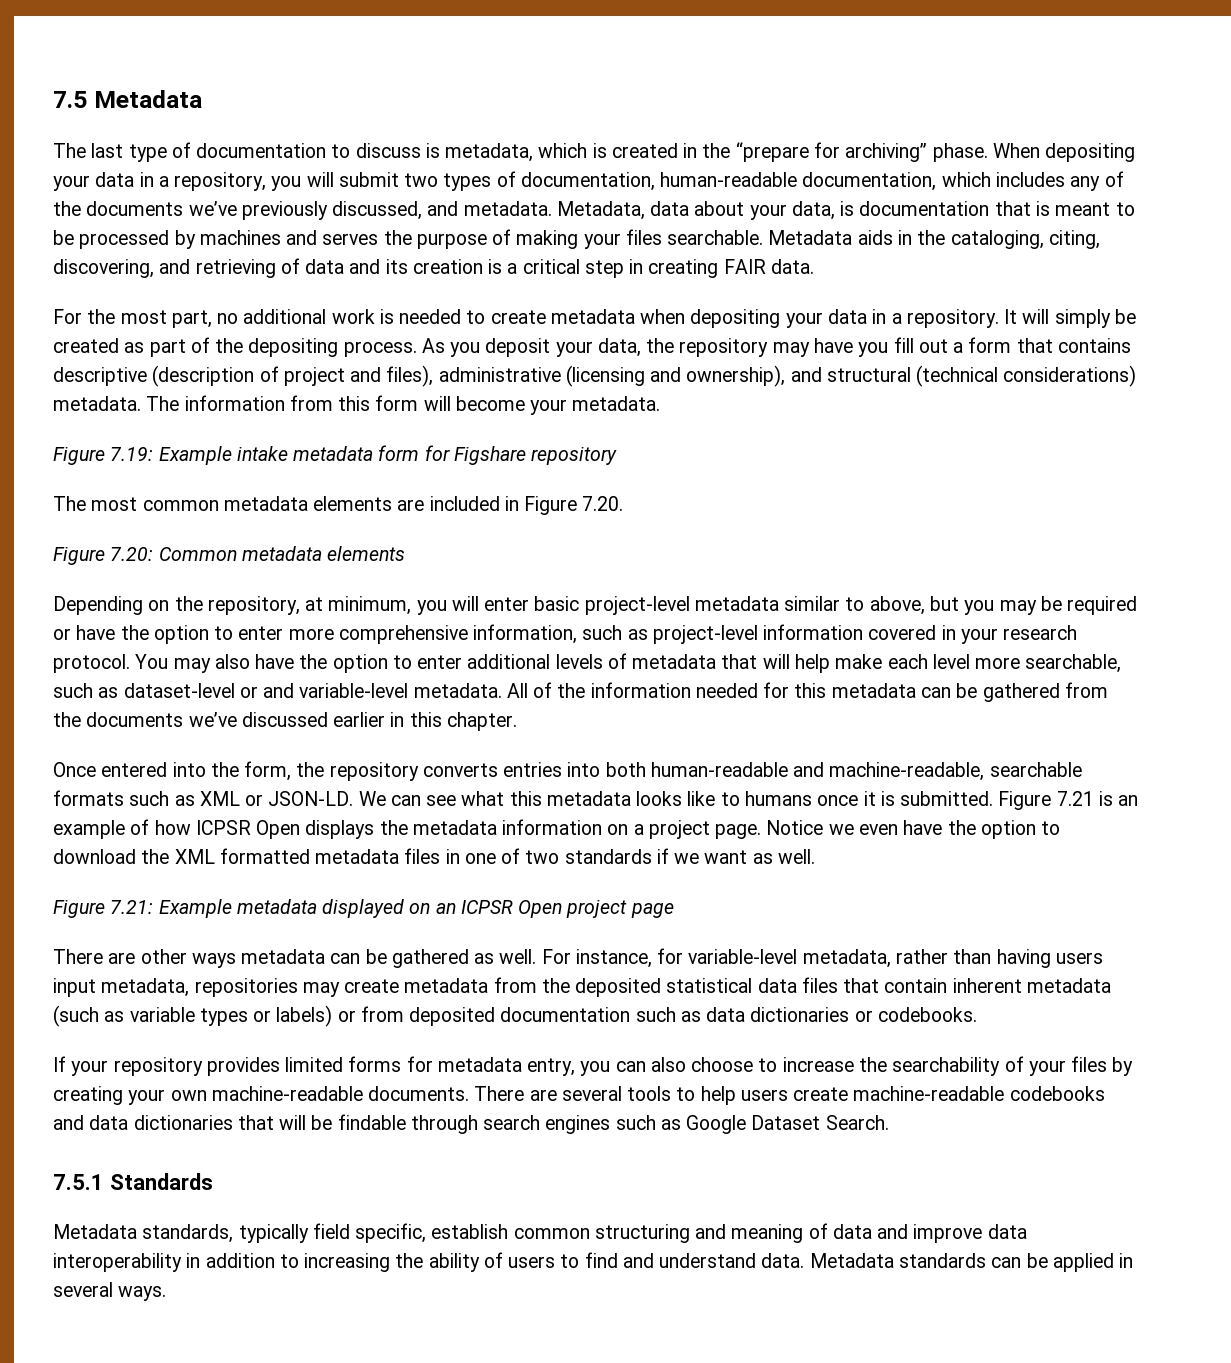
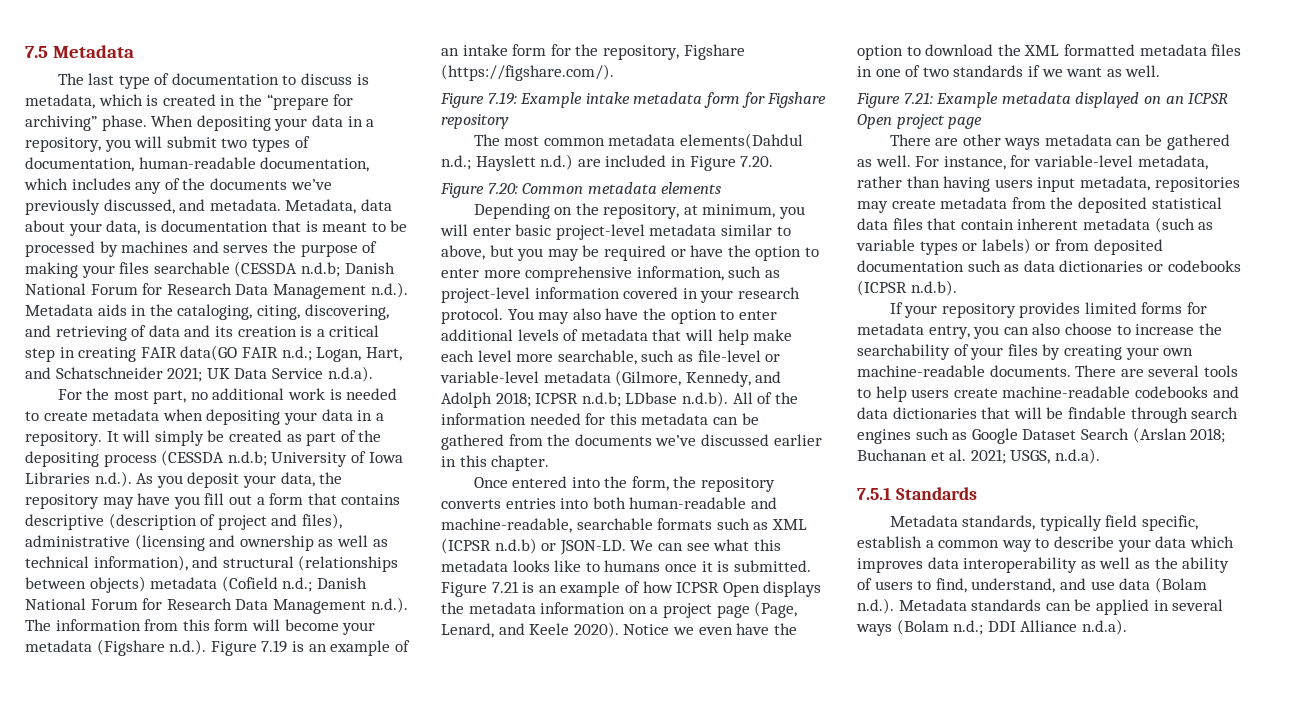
- Metadata, data about your data, is documentation that is meant to be processed by machines and serves the purpose of making your files searchable. Metadata aids in the cataloging, citing, discovering, and retrieving of data and its creation is a critical step in creating FAIR data.
+ Metadata, data about your data, is documentation that is meant to be processed by machines and serves the purpose of making your files searchable (CESSDA n.d.b; Danish National Forum for Research Data Management n.d.). Metadata aids in the cataloging, citing, discovering, and retrieving of data and its creation is a critical step in creating FAIR data(GO FAIR n.d.; Logan, Hart, and Schatschneider 2021; UK Data Service n.d.a).
- It will simply be created as part of the depositing process. As you deposit your data, the repository may have you fill out a form that contains descriptive (description of project and files), administrative (licensing and ownership), and structural (technical considerations) metadata. The information from this form will become your metadata.
+ It will simply be created as part of the depositing process (CESSDA n.d.b; University of Iowa Libraries n.d.). As you deposit your data, the repository may have you fill out a form that contains descriptive (description of project and files), administrative (licensing and ownership as well as technical information), and structural (relationships between objects) metadata (Cofield n.d.; Danish National Forum for Research Data Management n.d.). The information from this form will become your metadata (Figshare n.d.). Figure 7.19 is an example of an intake form for the repository, Figshare (https://figshare.com/).
- The most common metadata elements are included in Figure 7.20.
+ The most common metadata elements(Dahdul n.d.; Hayslett n.d.) are included in Figure 7.20.
- You may also have the option to enter additional levels of metadata that will help make each level more searchable, such as dataset-level or and variable-level metadata. All of the information needed for this metadata can be gathered from the documents we’ve discussed earlier in this chapter.
+ You may also have the option to enter additional levels of metadata that will help make each level more searchable, such as file-level or variable-level metadata (Gilmore, Kennedy, and Adolph 2018; ICPSR n.d.b; LDbase n.d.b). All of the information needed for this metadata can be gathered from the documents we’ve discussed earlier in this chapter.
- Once entered into the form, the repository converts entries into both human-readable and machine-readable, searchable formats such as XML or JSON-LD.
+ Once entered into the form, the repository converts entries into both human-readable and machine-readable, searchable formats such as XML (ICPSR n.d.b) or JSON-LD.
- Figure 7.21 is an example of how ICPSR Open displays the metadata information on a project page.
+ Figure 7.21 is an example of how ICPSR Open displays the metadata information on a project page (Page, Lenard, and Keele 2020).
- For instance, for variable-level metadata, rather than having users input metadata, repositories may create metadata from the deposited statistical data files that contain inherent metadata (such as variable types or labels) or from deposited documentation such as data dictionaries or codebooks.
+ For instance, for variable-level metadata, rather than having users input metadata, repositories may create metadata from the deposited statistical data files that contain inherent metadata (such as variable types or labels) or from deposited documentation such as data dictionaries or codebooks (ICPSR n.d.b).
- There are several tools to help users create machine-readable codebooks and data dictionaries that will be findable through search engines such as Google Dataset Search.
+ There are several tools to help users create machine-readable codebooks and data dictionaries that will be findable through search engines such as Google Dataset Search (Arslan 2018; Buchanan et al. 2021; USGS, n.d.a).
- Metadata standards, typically field specific, establish common structuring and meaning of data and improve data interoperability in addition to increasing the ability of users to find and understand data. Metadata standards can be applied in several ways.
+ Metadata standards, typically field specific, establish a common way to describe your data which improves data interoperability as well as the ability of users to find, understand, and use data (Bolam n.d.). Metadata standards can be applied in several ways (Bolam n.d.; DDI Alliance n.d.a).

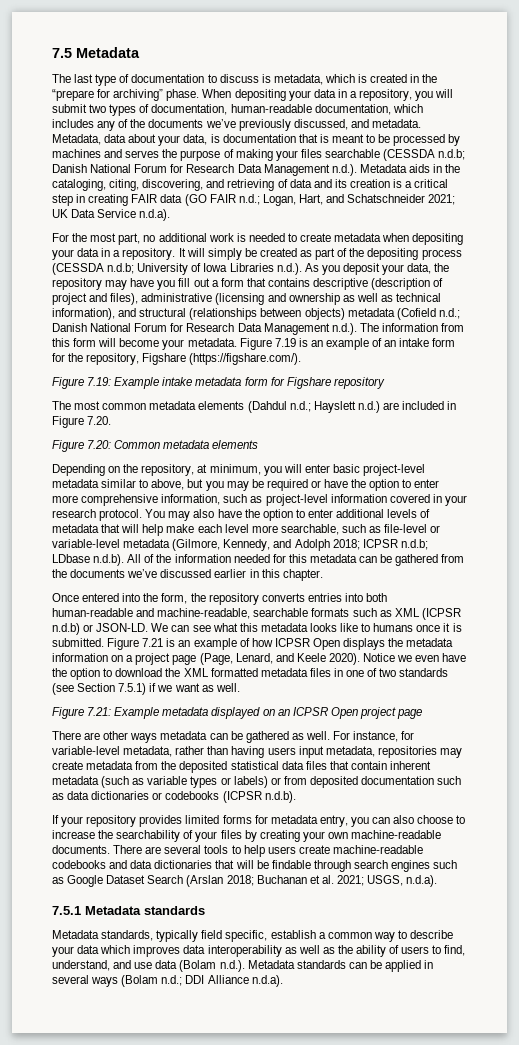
- Danish National Forum for Research Data Management n.d.). Metadata aids in the cataloging, citing, discovering, and retrieving of data and its creation is a critical step in creating FAIR data(GO FAIR n.d.;
+ Danish National Forum for Research Data Management n.d.). Metadata aids in the cataloging, citing, discovering, and retrieving of data and its creation is a critical step in creating FAIR data (GO FAIR n.d.;
- Danish National Forum for Research Data Management n.d.). The information from this form will become your metadata (Figshare n.d.). Figure 7.19 is an example of an intake form for the repository, Figshare (https://figshare.com/).
+ Danish National Forum for Research Data Management n.d.). The information from this form will become your metadata. Figure 7.19 is an example of an intake form for the repository, Figshare (https://figshare.com/).
- The most common metadata elements(Dahdul n.d.; Hayslett n.d.) are included in Figure 7.20.
+ The most common metadata elements (Dahdul n.d.; Hayslett n.d.) are included in Figure 7.20.
- Notice we even have the option to download the XML formatted metadata files in one of two standards if we want as well.
+ Notice we even have the option to download the XML formatted metadata files in one of two standards (see Section 7.5.1) if we want as well.
- 7.5.1 Standards
+ 7.5.1 Metadata standards

